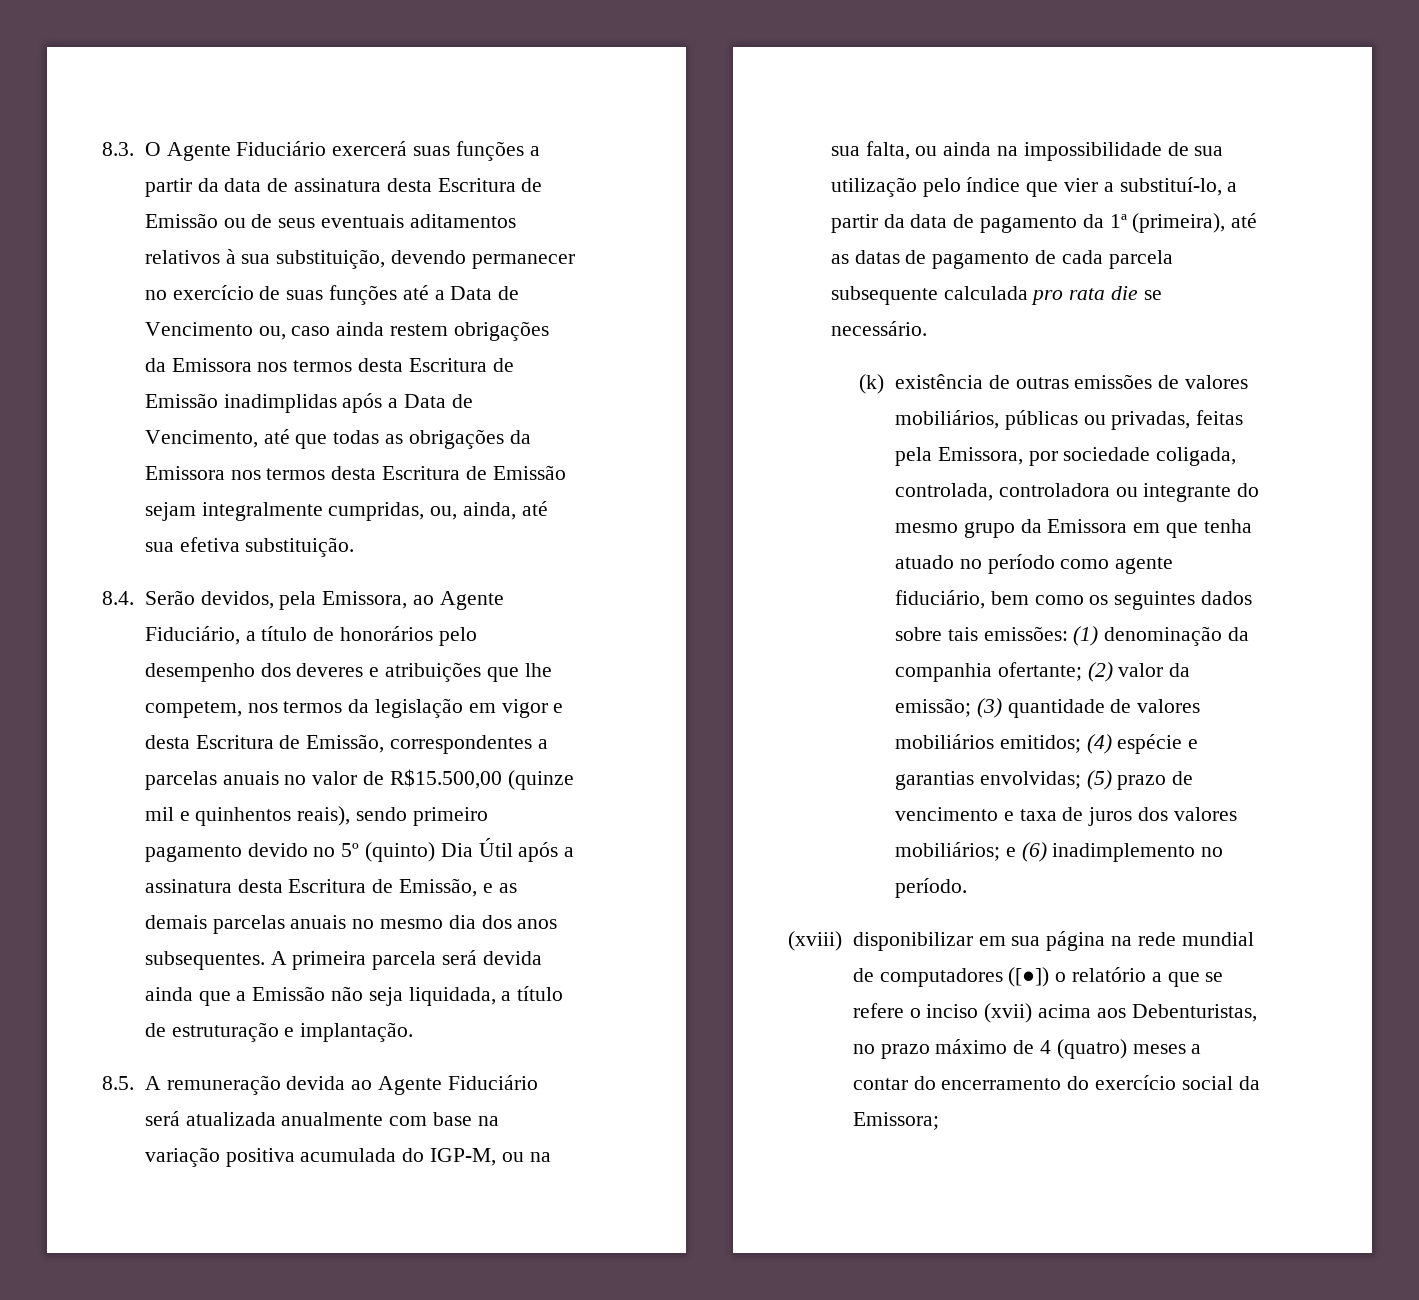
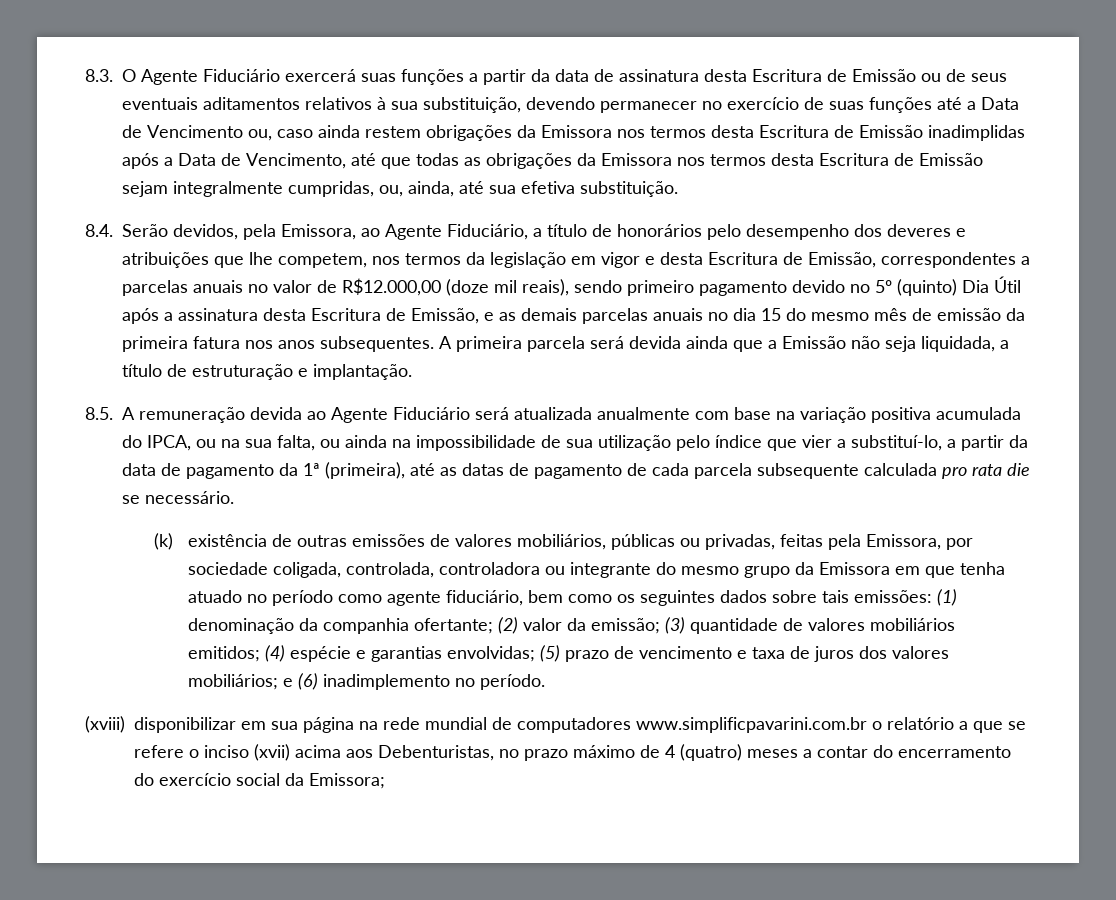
- 8.4. Serão devidos, pela Emissora, ao Agente Fiduciário, a título de honorários pelo desempenho dos deveres e atribuições que lhe competem, nos termos da legislação em vigor e desta Escritura de Emissão, correspondentes a parcelas anuais no valor de R$15.500,00 (quinze mil e quinhentos reais), sendo primeiro pagamento devido no 5º (quinto) Dia Útil após a assinatura desta Escritura de Emissão, e as demais parcelas anuais no mesmo dia dos anos subsequentes.
+ 8.4. Serão devidos, pela Emissora, ao Agente Fiduciário, a título de honorários pelo desempenho dos deveres e atribuições que lhe competem, nos termos da legislação em vigor e desta Escritura de Emissão, correspondentes a parcelas anuais no valor de R$12.000,00 (doze mil reais), sendo primeiro pagamento devido no 5º (quinto) Dia Útil após a assinatura desta Escritura de Emissão, e as demais parcelas anuais no dia 15 do mesmo mês de emissão da primeira fatura nos anos subsequentes.
- 8.5. A remuneração devida ao Agente Fiduciário será atualizada anualmente com base na variação positiva acumulada do IGP-M, ou na sua falta, ou ainda na impossibilidade de sua utilização pelo índice que vier a substituí-lo, a partir da data de pagamento da 1ª (primeira), até as datas de pagamento de cada parcela subsequente calculada pro rata die se necessário.
+ 8.5. A remuneração devida ao Agente Fiduciário será atualizada anualmente com base na variação positiva acumulada do IPCA, ou na sua falta, ou ainda na impossibilidade de sua utilização pelo índice que vier a substituí-lo, a partir da data de pagamento da 1ª (primeira), até as datas de pagamento de cada parcela subsequente calculada pro rata die se necessário.
- (xviii) disponibilizar em sua página na rede mundial de computadores ([●]) o relatório a que se refere o inciso (xvii) acima aos Debenturistas, no prazo máximo de 4 (quatro) meses a contar do encerramento do exercício social da Emissora;
+ (xviii) disponibilizar em sua página na rede mundial de computadores www.simplificpavarini.com.br o relatório a que se refere o inciso (xvii) acima aos Debenturistas, no prazo máximo de 4 (quatro) meses a contar do encerramento do exercício social da Emissora;

